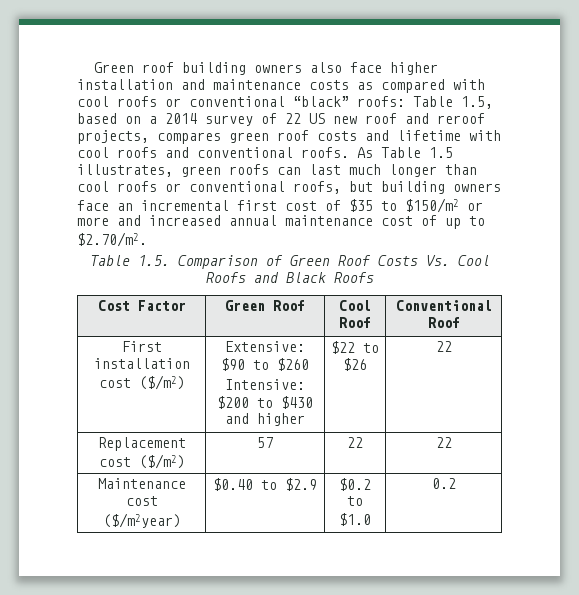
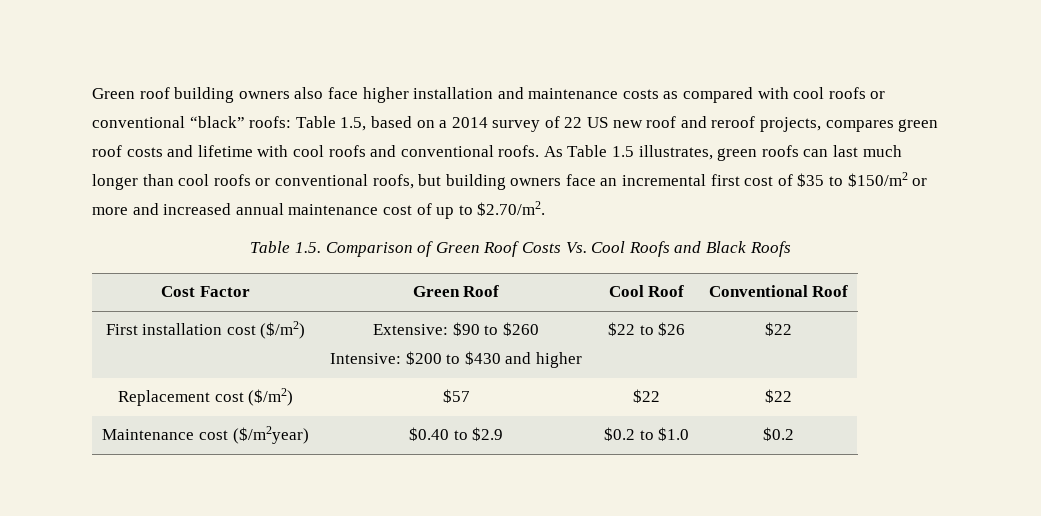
  First installation cost ($/m2) | Extensive: $90 to $260
- Intensive: $200 to $430 and higher | $22 to $26 | 22
+ Intensive: $200 to $430 and higher | $22 to $26 | $22
- Replacement cost ($/m2) | 57 | 22 | 22
+ Replacement cost ($/m2) | $57 | $22 | $22
- Maintenance cost ($/m2year) | $0.40 to $2.9 | $0.2 to $1.0 | 0.2
+ Maintenance cost ($/m2year) | $0.40 to $2.9 | $0.2 to $1.0 | $0.2

